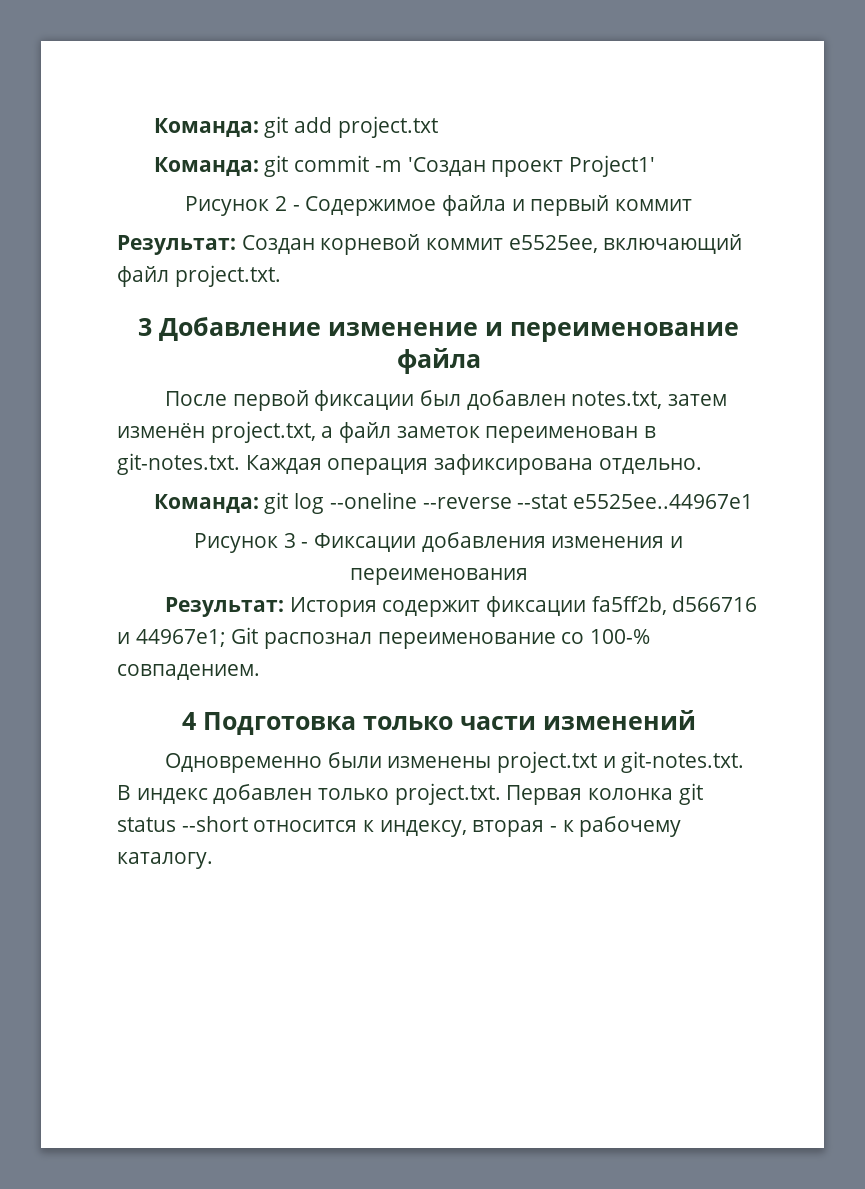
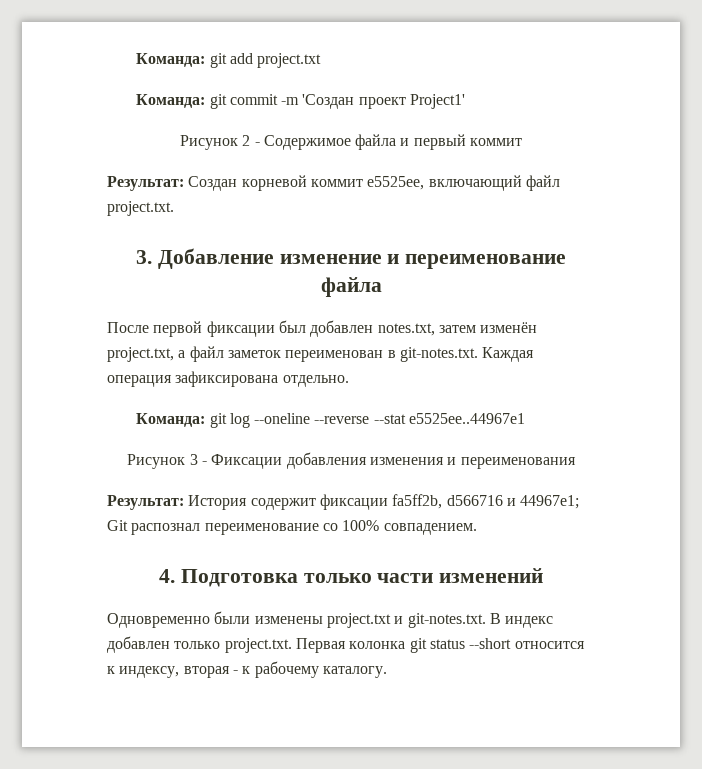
- 3 Добавление изменение и переименование файла
+ 3. Добавление изменение и переименование файла
- Результат: История содержит фиксации fa5ff2b, d566716 и 44967e1; Git распознал переименование со 100-% совпадением.
+ Результат: История содержит фиксации fa5ff2b, d566716 и 44967e1; Git распознал переименование со 100% совпадением.
- 4 Подготовка только части изменений
+ 4. Подготовка только части изменений

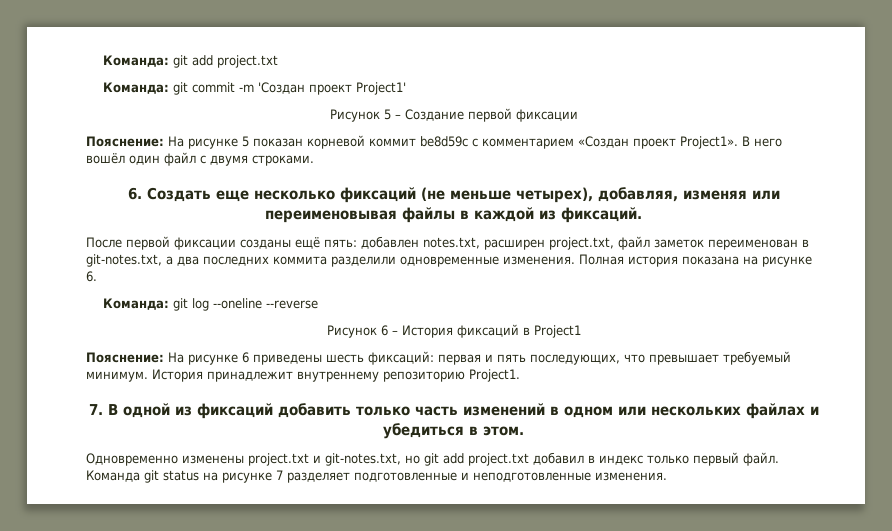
- Рисунок 2 - Содержимое файла и первый коммит
- Результат: Создан корневой коммит e5525ee, включающий файл project.txt.
- 3. Добавление изменение и переименование файла
- После первой фиксации был добавлен notes.txt, затем изменён project.txt, а файл заметок переименован в git-notes.txt. Каждая операция зафиксирована отдельно.
+ Рисунок 5 – Создание первой фиксации
+ Пояснение: На рисунке 5 показан корневой коммит be8d59c с комментарием «Создан проект Project1». В него вошёл один файл с двумя строками.
+ 6. Создать еще несколько фиксаций (не меньше четырех), добавляя, изменяя или переименовывая файлы в каждой из фиксаций.
+ После первой фиксации созданы ещё пять: добавлен notes.txt, расширен project.txt, файл заметок переименован в git-notes.txt, а два последних коммита разделили одновременные изменения. Полная история показана на рисунке 6.
- Команда: git log --oneline --reverse --stat e5525ee..44967e1
- Рисунок 3 - Фиксации добавления изменения и переименования
- Результат: История содержит фиксации fa5ff2b, d566716 и 44967e1; Git распознал переименование со 100% совпадением.
- 4. Подготовка только части изменений
+ Команда: git log --oneline --reverse
+ Рисунок 6 – История фиксаций в Project1
+ Пояснение: На рисунке 6 приведены шесть фиксаций: первая и пять последующих, что превышает требуемый минимум. История принадлежит внутреннему репозиторию Project1.
+ 7. В одной из фиксаций добавить только часть изменений в одном или нескольких файлах и убедиться в этом.
- Одновременно были изменены project.txt и git-notes.txt. В индекс добавлен только project.txt. Первая колонка git status --short относится к индексу, вторая - к рабочему каталогу.
+ Одновременно изменены project.txt и git-notes.txt, но git add project.txt добавил в индекс только первый файл. Команда git status на рисунке 7 разделяет подготовленные и неподготовленные изменения.

